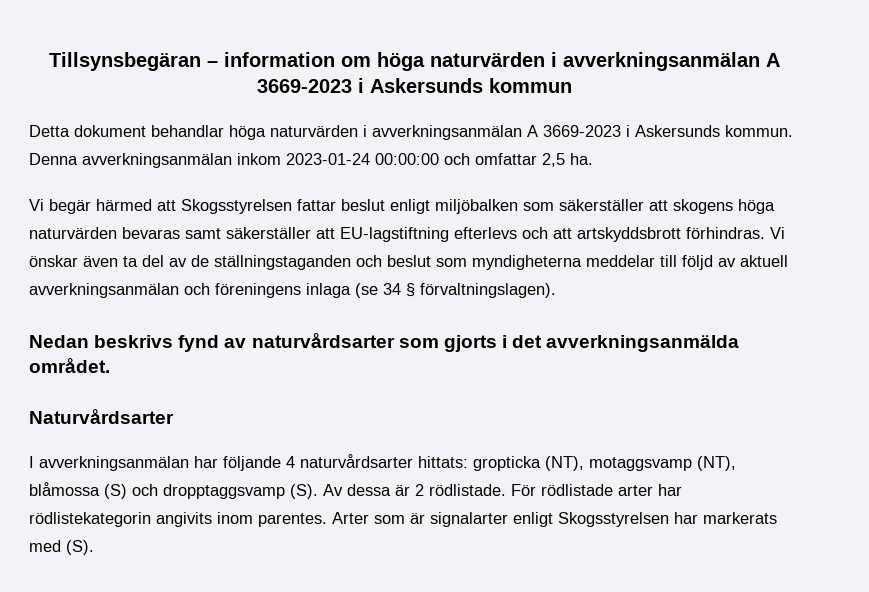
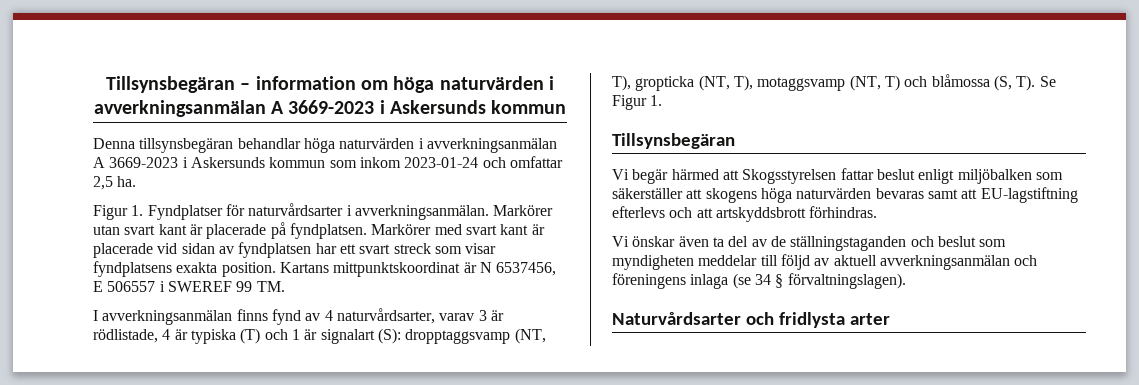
- Detta dokument behandlar höga naturvärden i avverkningsanmälan A 3669-2023 i Askersunds kommun. Denna avverkningsanmälan inkom 2023-01-24 00:00:00 och omfattar 2,5 ha.
+ Denna tillsynsbegäran behandlar höga naturvärden i avverkningsanmälan A 3669-2023 i Askersunds kommun som inkom 2023-01-24 och omfattar 2,5 ha.
+ Figur 1. Fyndplatser för naturvårdsarter i avverkningsanmälan. Markörer utan svart kant är placerade på fyndplatsen. Markörer med svart kant är placerade vid sidan av fyndplatsen har ett svart streck som visar fyndplatsens exakta position. Kartans mittpunktskoordinat är N 6537456, E 506557 i SWEREF 99 TM.
+ I avverkningsanmälan finns fynd av 4 naturvårdsarter, varav 3 är rödlistade, 4 är typiska (T) och 1 är signalart (S): dropptaggsvamp (NT, T), gropticka (NT, T), motaggsvamp (NT, T) och blåmossa (S, T). Se Figur 1.
+ Tillsynsbegäran
- Vi begär härmed att Skogsstyrelsen fattar beslut enligt miljöbalken som säkerställer att skogens höga naturvärden bevaras samt säkerställer att EU-lagstiftning efterlevs och att artskyddsbrott förhindras. Vi önskar även ta del av de ställningstaganden och beslut som myndigheterna meddelar till följd av aktuell avverkningsanmälan och föreningens inlaga (se 34 § förvaltningslagen).
+ Vi begär härmed att Skogsstyrelsen fattar beslut enligt miljöbalken som säkerställer att skogens höga naturvärden bevaras samt att EU-lagstiftning efterlevs och att artskyddsbrott förhindras.
+ Vi önskar även ta del av de ställningstaganden och beslut som myndigheten meddelar till följd av aktuell avverkningsanmälan och föreningens inlaga (se 34 § förvaltningslagen).
- Nedan beskrivs fynd av naturvårdsarter som gjorts i det avverkningsanmälda området.
- Naturvårdsarter
- I avverkningsanmälan har följande 4 naturvårdsarter hittats: gropticka (NT), motaggsvamp (NT), blåmossa (S) och dropptaggsvamp (S). Av dessa är 2 rödlistade. För rödlistade arter har rödlistekategorin angivits inom parentes. Arter som är signalarter enligt Skogsstyrelsen har markerats med (S).
+ Naturvårdsarter och fridlysta arter

